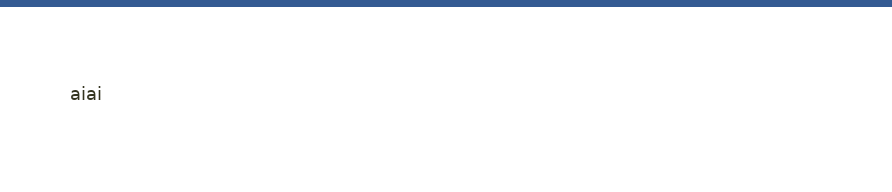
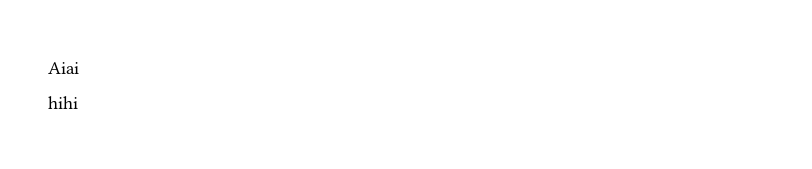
- aiai
+ Aiai
+ hihi

